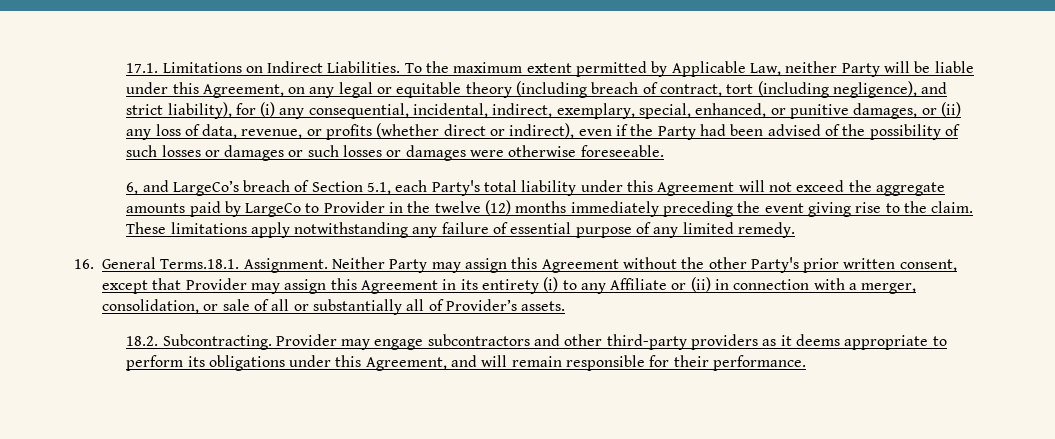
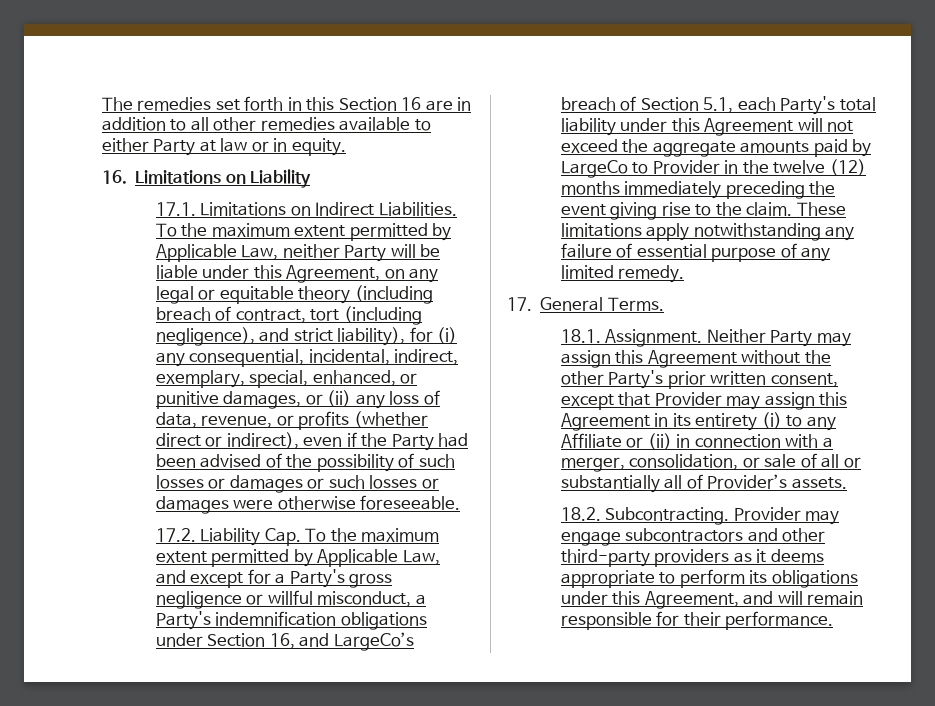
+ The remedies set forth in this Section 16 are in addition to all other remedies available to either Party at law or in equity.
+ 16. Limitations on Liability
- 6, and LargeCo’s breach of Section 5.1, each Party's total liability under this Agreement will not exceed the aggregate amounts paid by LargeCo to Provider in the twelve (12) months immediately preceding the event giving rise to the claim.
+ 17.2. Liability Cap. To the maximum extent permitted by Applicable Law, and except for a Party's gross negligence or willful misconduct, a Party's indemnification obligations under Section 16, and LargeCo’s breach of Section 5.1, each Party's total liability under this Agreement will not exceed the aggregate amounts paid by LargeCo to Provider in the twelve (12) months immediately preceding the event giving rise to the claim.
- 16. General Terms.18.1. Assignment.
+ 17. General Terms.
+ 18.1. Assignment.

